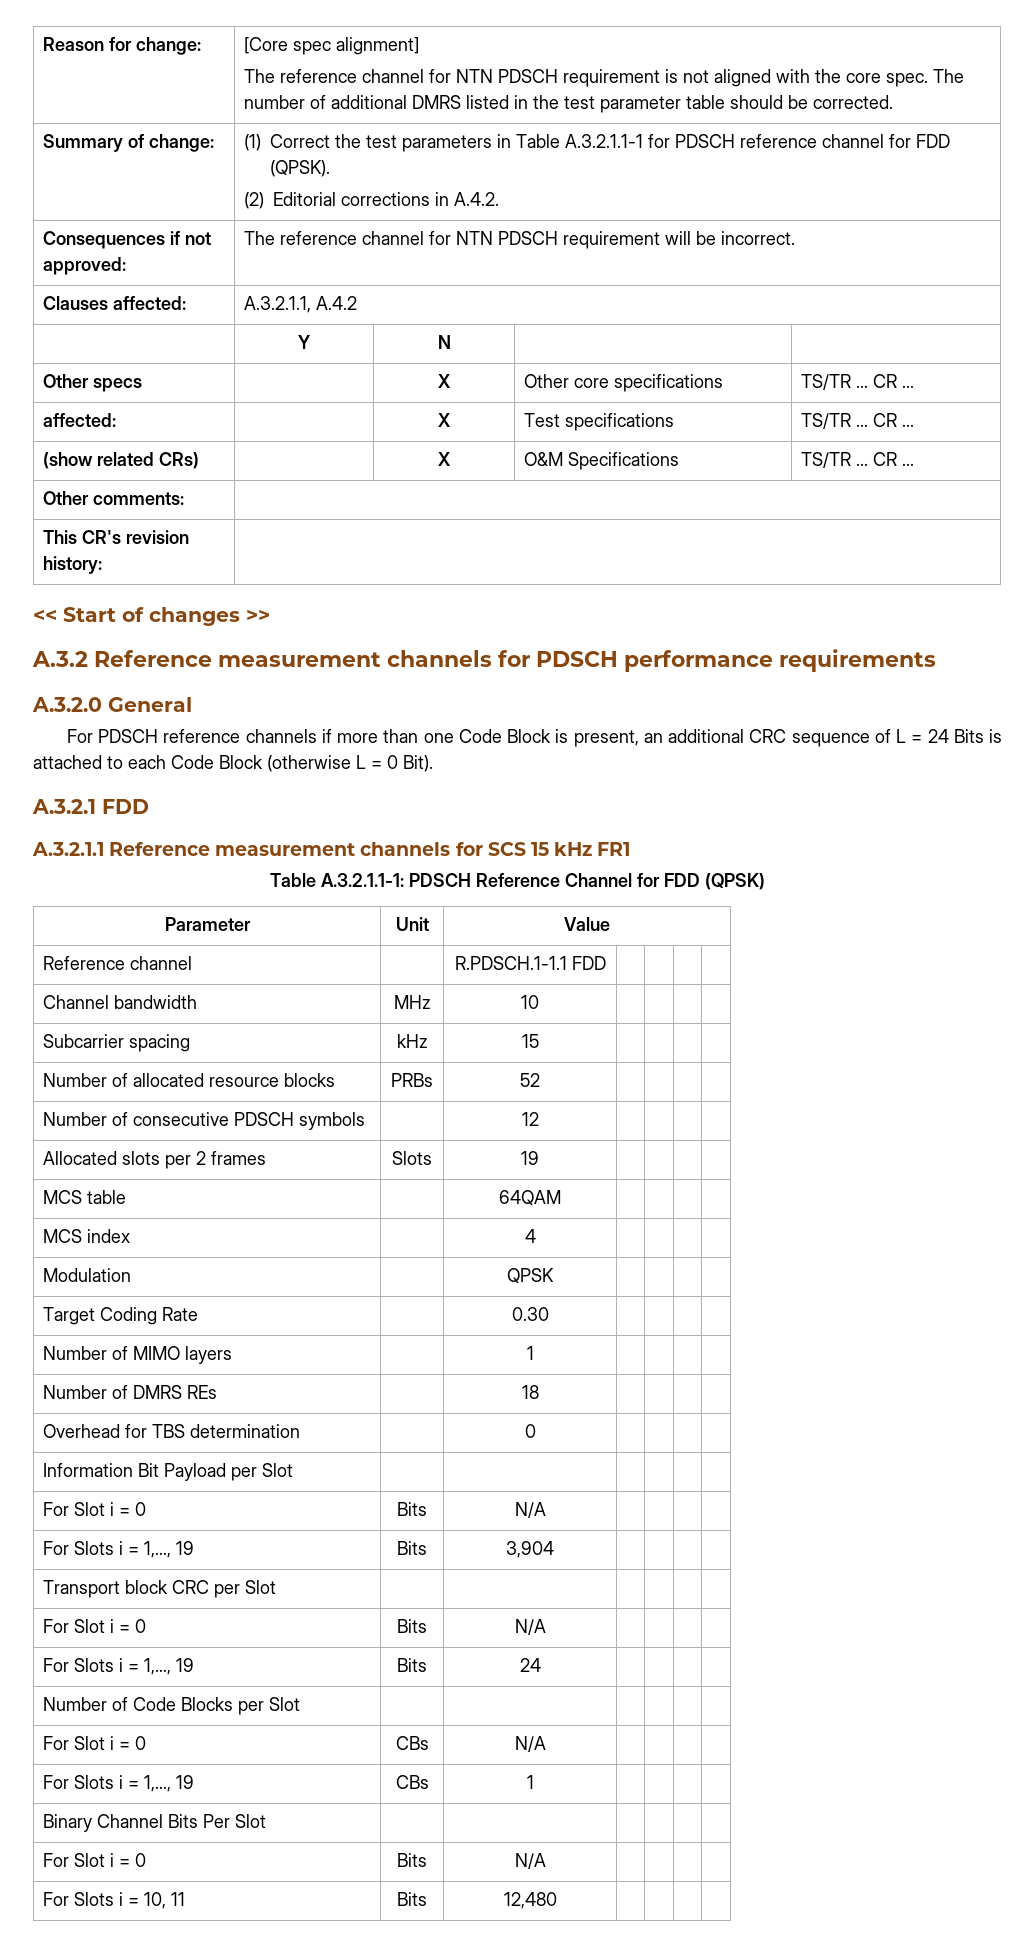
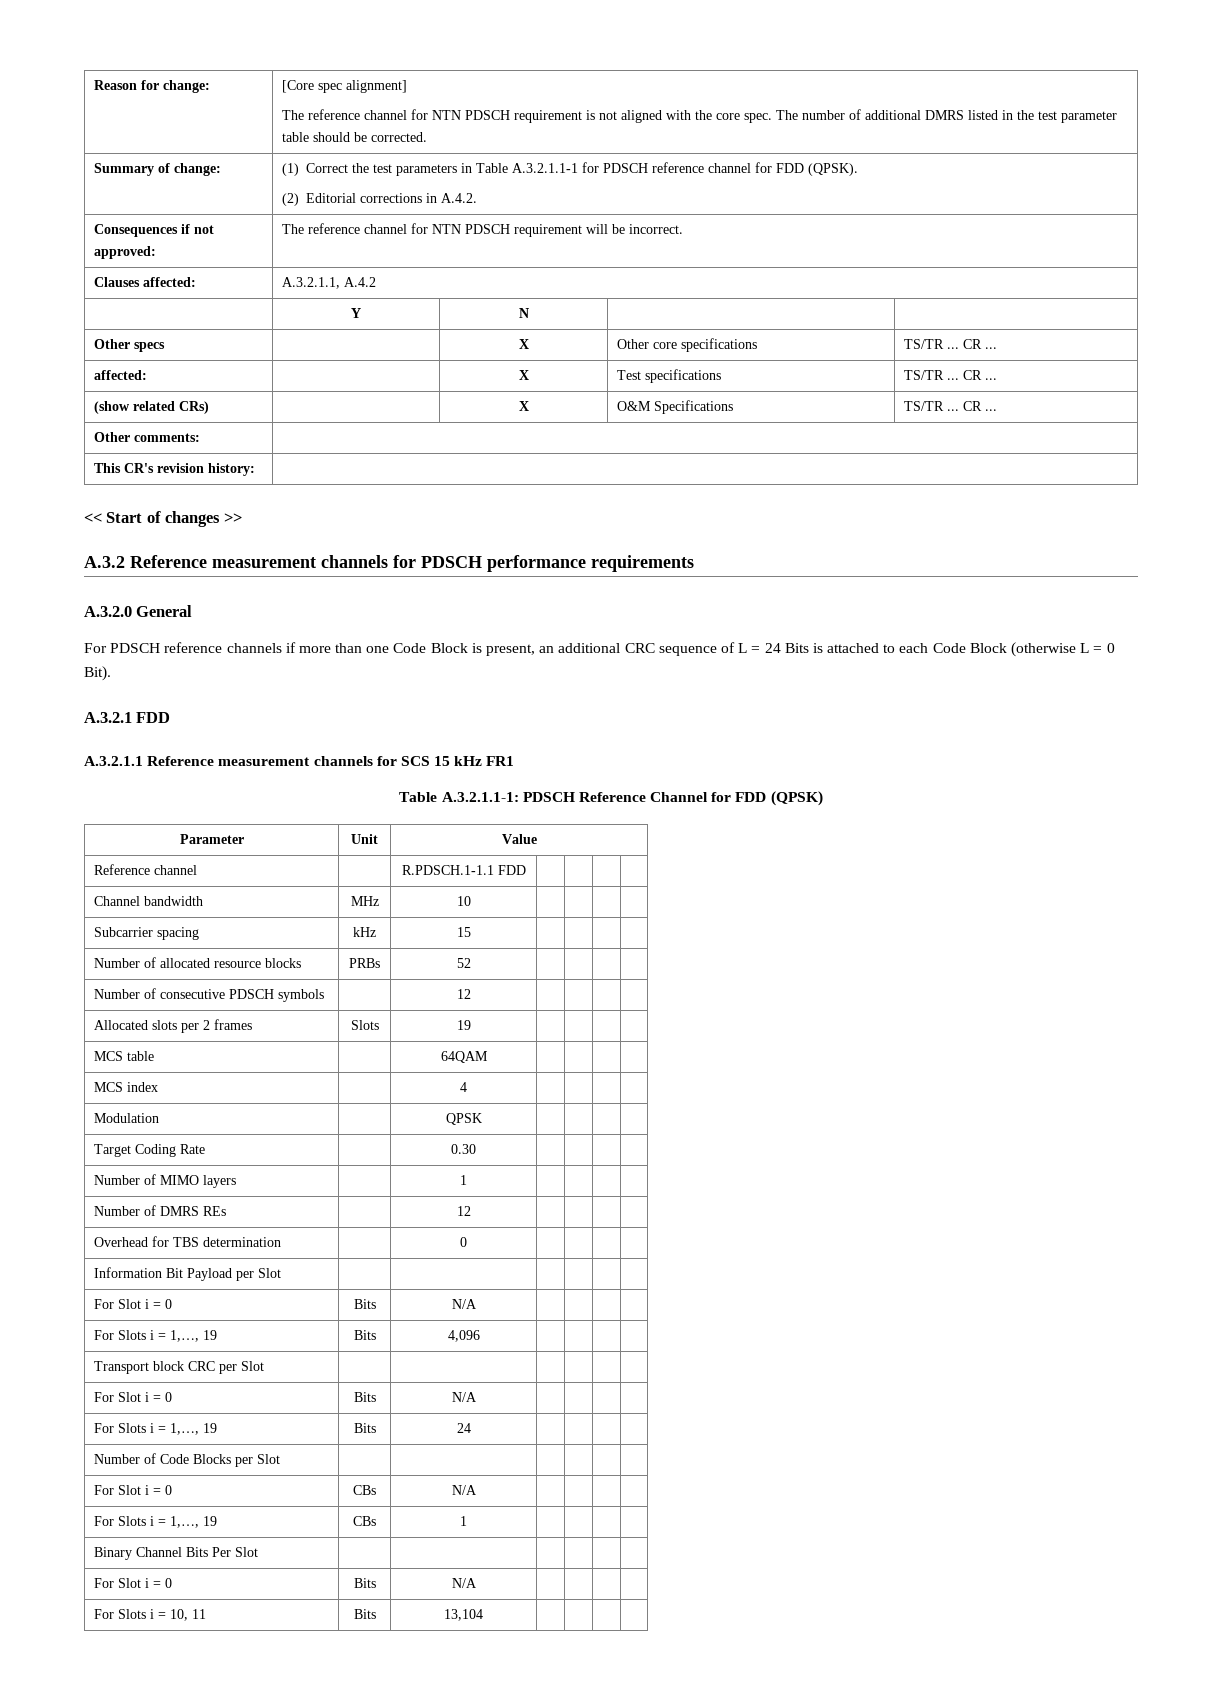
- Number of DMRS REs | | 18 | | | |
+ Number of DMRS REs | | 12 | | | |
- For Slots i = 1,…, 19 | Bits | 3,904 | | | |
+ For Slots i = 1,…, 19 | Bits | 4,096 | | | |
- For Slots i = 10, 11 | Bits | 12,480 | | | |
+ For Slots i = 10, 11 | Bits | 13,104 | | | |

